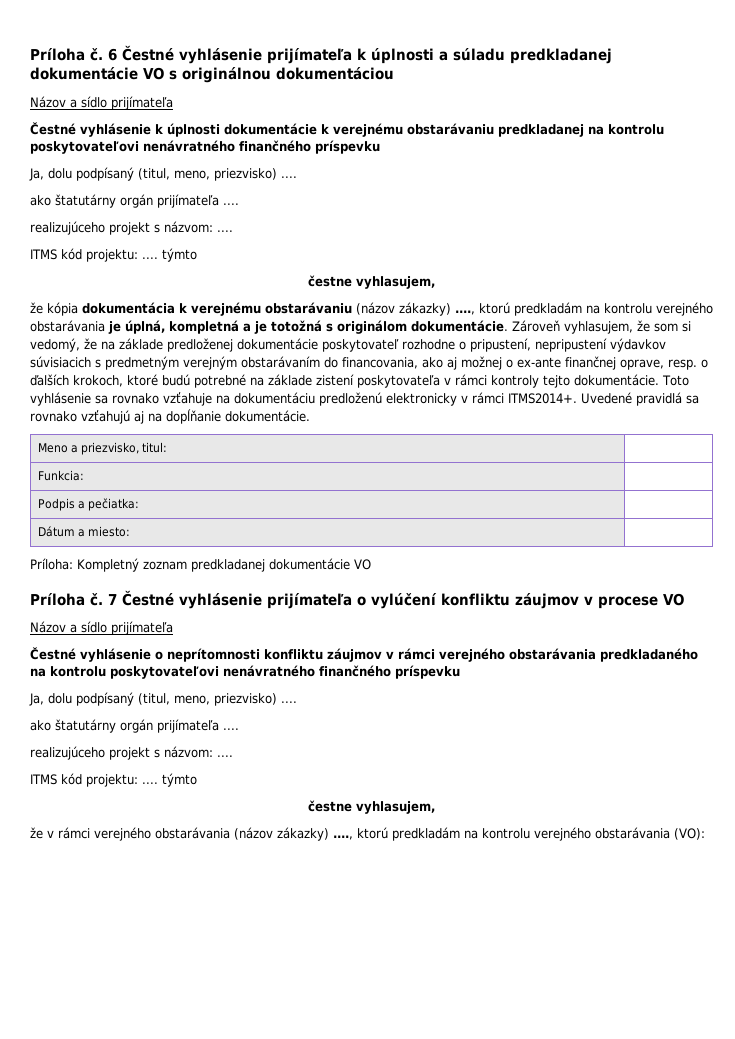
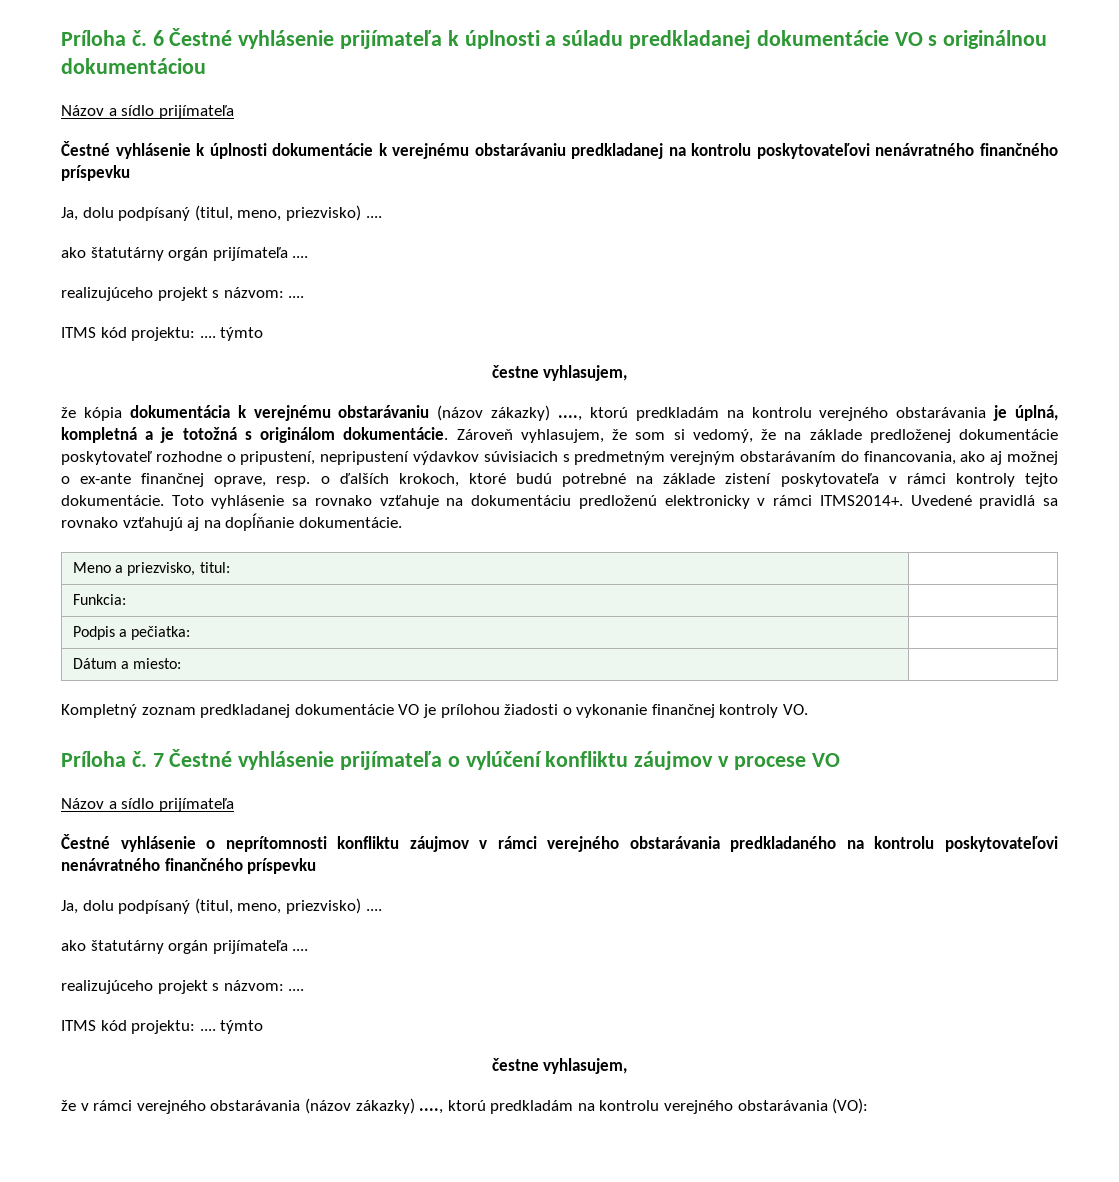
- Príloha: Kompletný zoznam predkladanej dokumentácie VO
+ Kompletný zoznam predkladanej dokumentácie VO je prílohou žiadosti o vykonanie finančnej kontroly VO.

